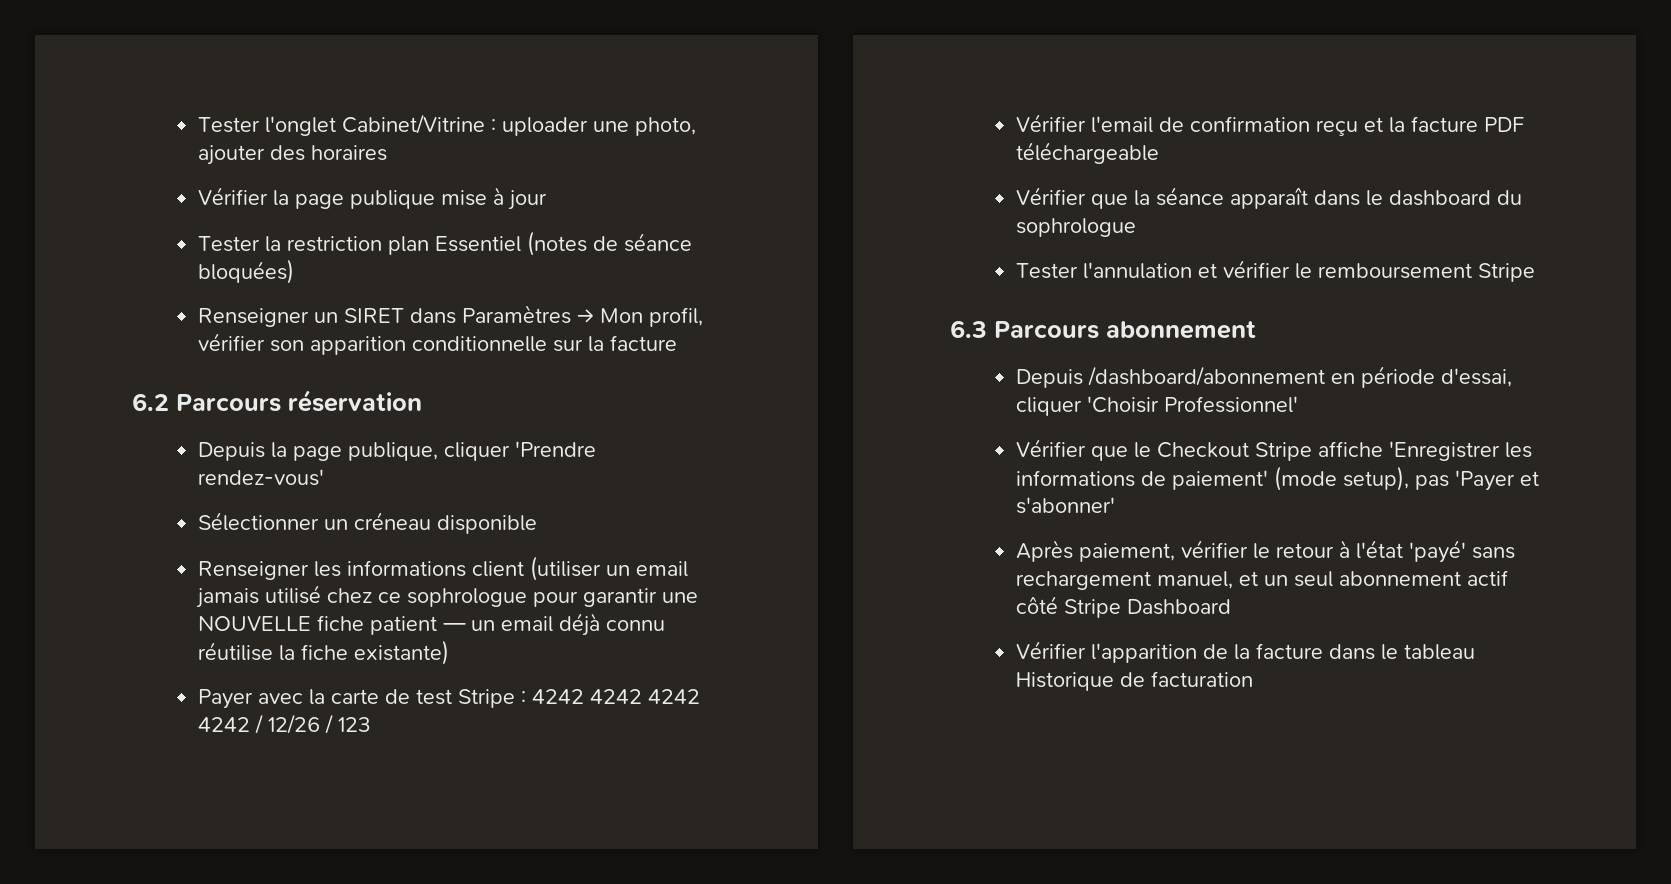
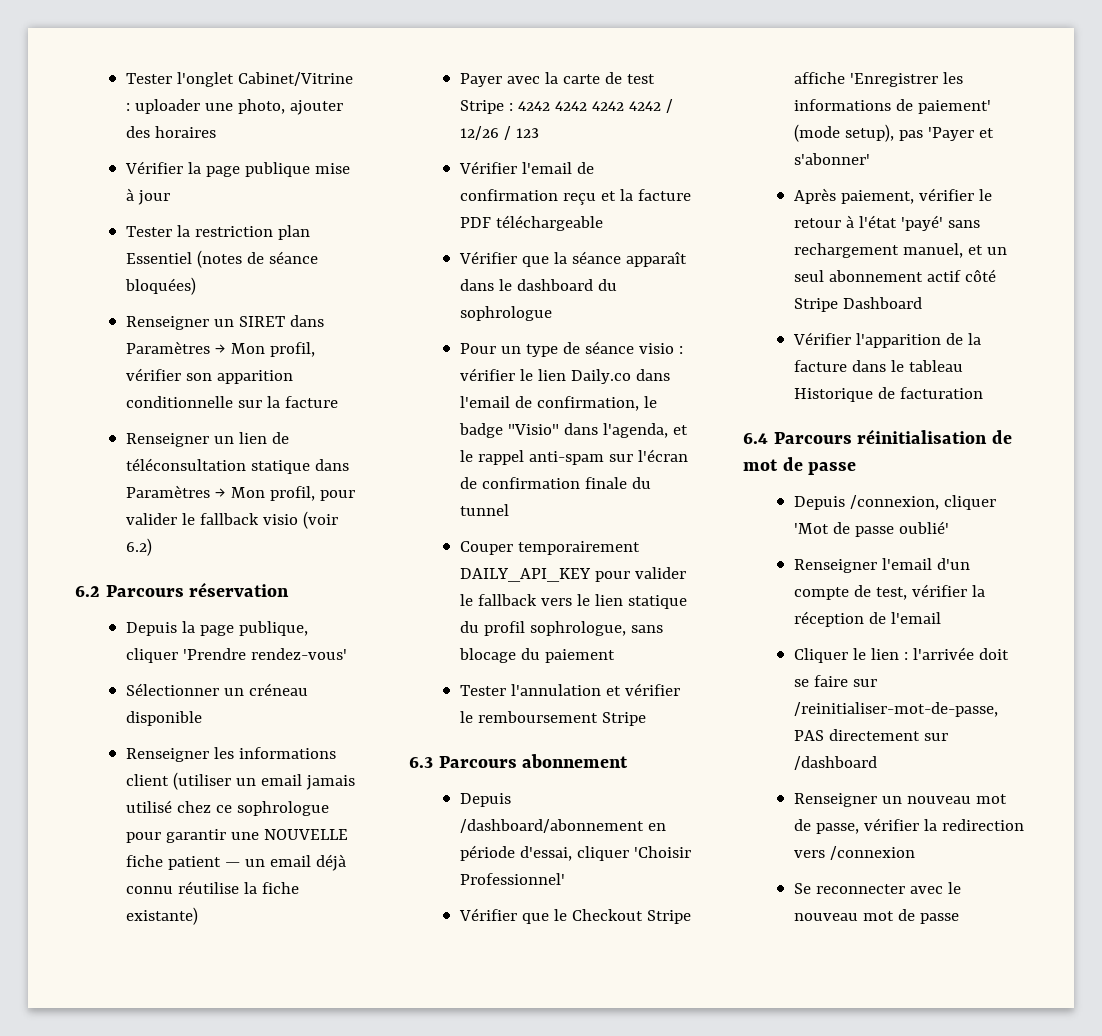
+ Renseigner un lien de téléconsultation statique dans Paramètres → Mon profil, pour valider le fallback visio (voir 6.2)
+ Pour un type de séance visio : vérifier le lien Daily.co dans l'email de confirmation, le badge "Visio" dans l'agenda, et le rappel anti-spam sur l'écran de confirmation finale du tunnel
+ Couper temporairement DAILY_API_KEY pour valider le fallback vers le lien statique du profil sophrologue, sans blocage du paiement
+ 6.4 Parcours réinitialisation de mot de passe
+ Depuis /connexion, cliquer 'Mot de passe oublié'
+ Renseigner l'email d'un compte de test, vérifier la réception de l'email
+ Cliquer le lien : l'arrivée doit se faire sur /reinitialiser-mot-de-passe, PAS directement sur /dashboard
+ Renseigner un nouveau mot de passe, vérifier la redirection vers /connexion
+ Se reconnecter avec le nouveau mot de passe

